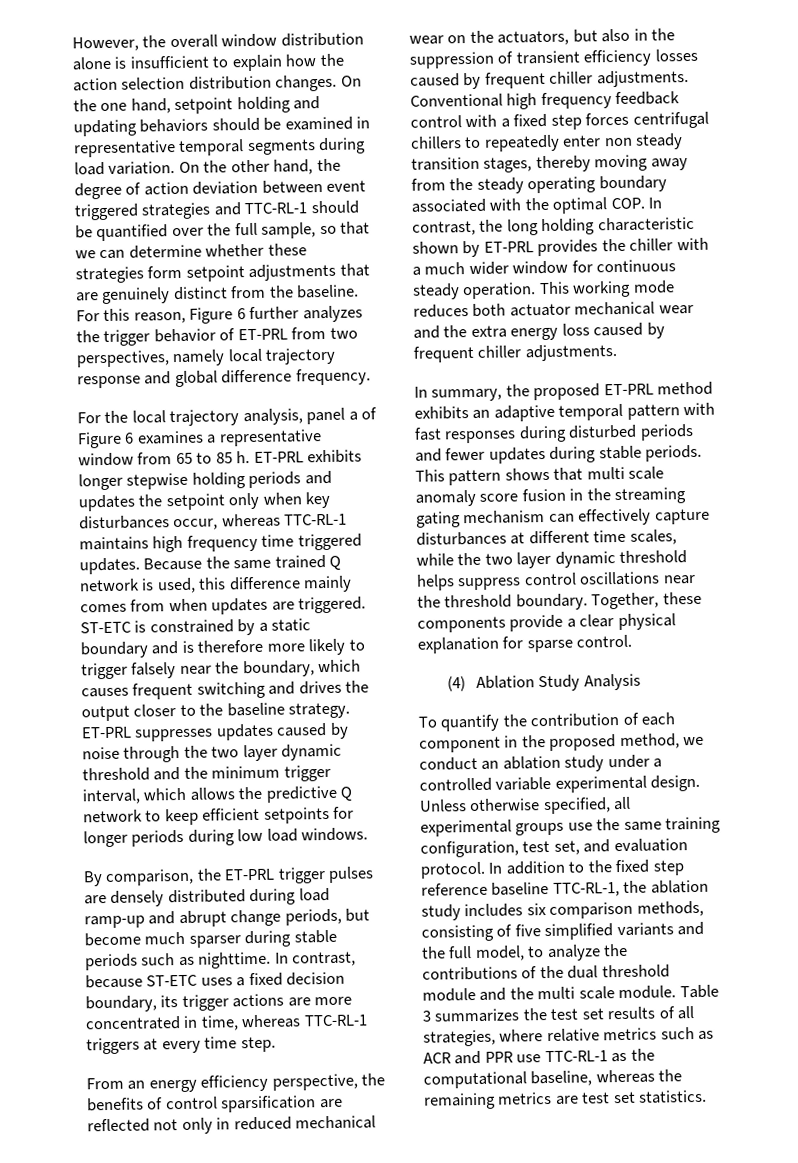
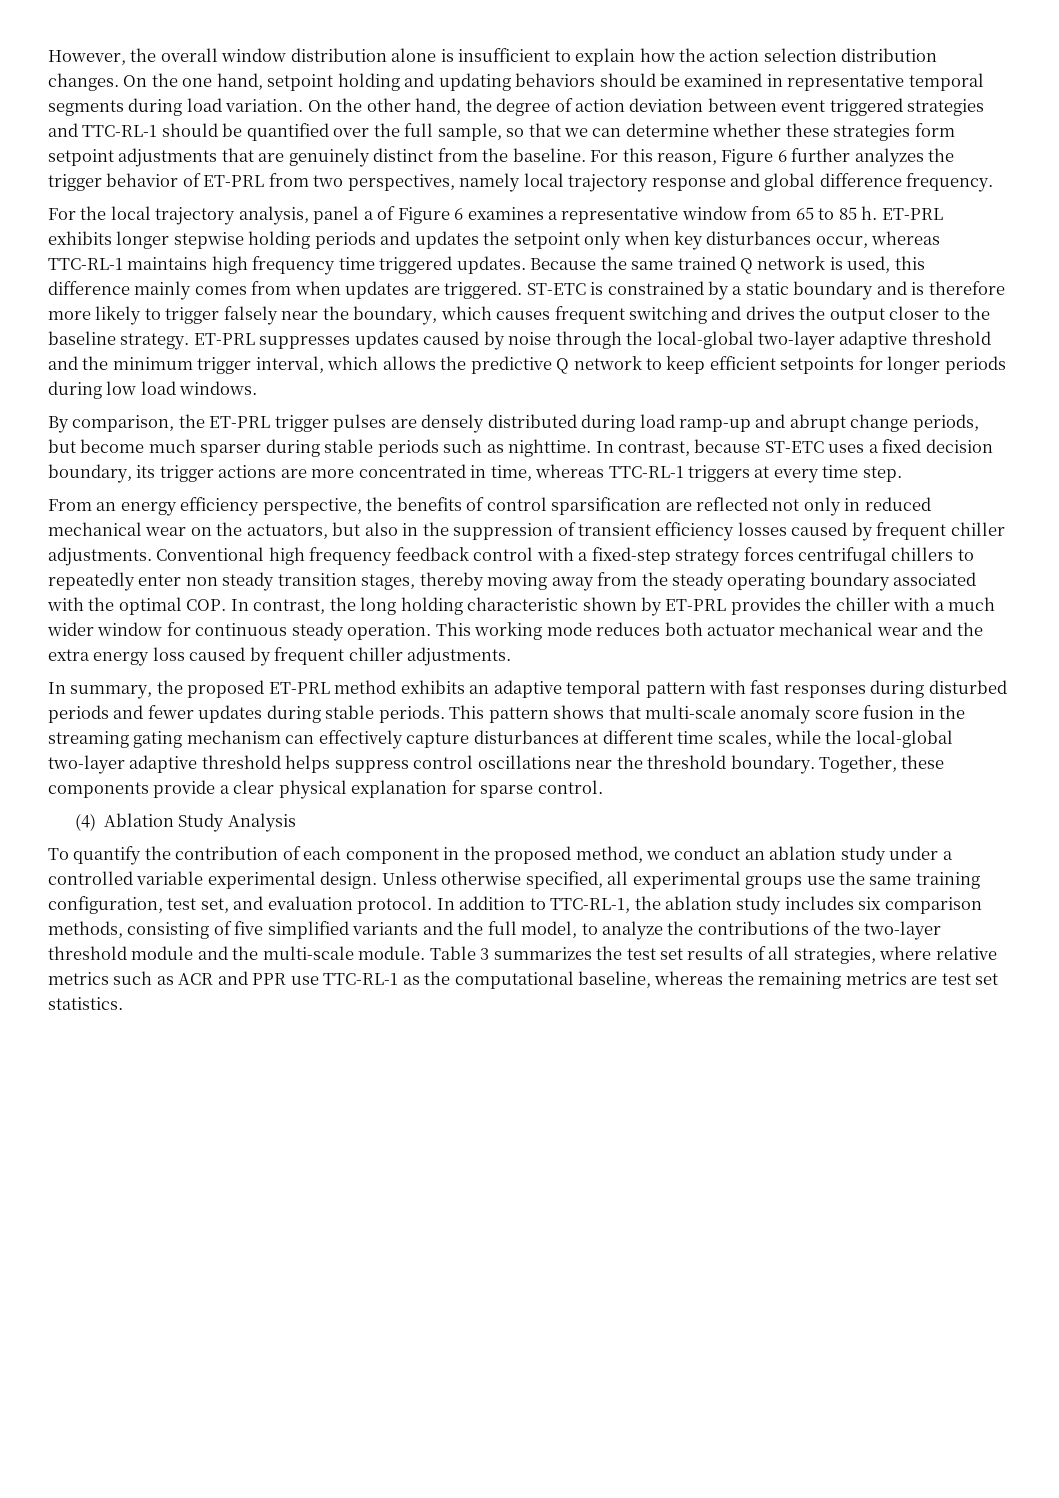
- ET-PRL suppresses updates caused by noise through the two layer dynamic threshold and the minimum trigger interval, which allows the predictive Q network to keep efficient setpoints for longer periods during low load windows.
+ ET-PRL suppresses updates caused by noise through the local-global two-layer adaptive threshold and the minimum trigger interval, which allows the predictive Q network to keep efficient setpoints for longer periods during low load windows.
- Conventional high frequency feedback control with a fixed step forces centrifugal chillers to repeatedly enter non steady transition stages, thereby moving away from the steady operating boundary associated with the optimal COP. In contrast, the long holding characteristic shown by ET-PRL provides the chiller with a much wider window for continuous steady operation.
+ Conventional high frequency feedback control with a fixed-step strategy forces centrifugal chillers to repeatedly enter non steady transition stages, thereby moving away from the steady operating boundary associated with the optimal COP. In contrast, the long holding characteristic shown by ET-PRL provides the chiller with a much wider window for continuous steady operation.
- This pattern shows that multi scale anomaly score fusion in the streaming gating mechanism can effectively capture disturbances at different time scales, while the two layer dynamic threshold helps suppress control oscillations near the threshold boundary.
+ This pattern shows that multi-scale anomaly score fusion in the streaming gating mechanism can effectively capture disturbances at different time scales, while the local-global two-layer adaptive threshold helps suppress control oscillations near the threshold boundary.
- In addition to the fixed step reference baseline TTC-RL-1, the ablation study includes six comparison methods, consisting of five simplified variants and the full model, to analyze the contributions of the dual threshold module and the multi scale module.
+ In addition to TTC-RL-1, the ablation study includes six comparison methods, consisting of five simplified variants and the full model, to analyze the contributions of the two-layer threshold module and the multi-scale module.

